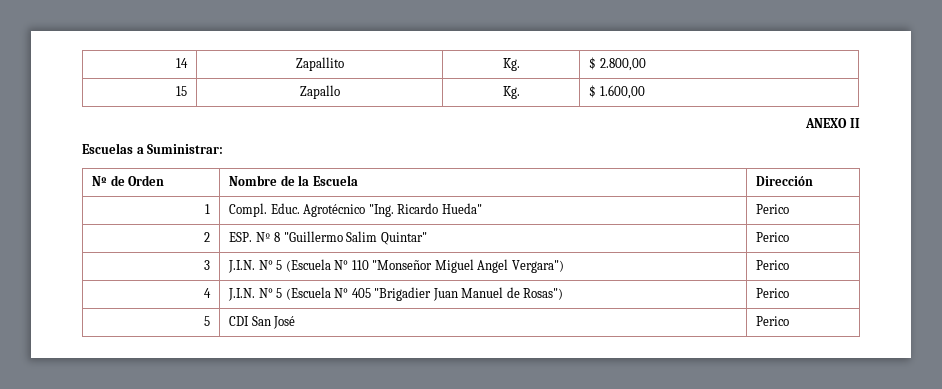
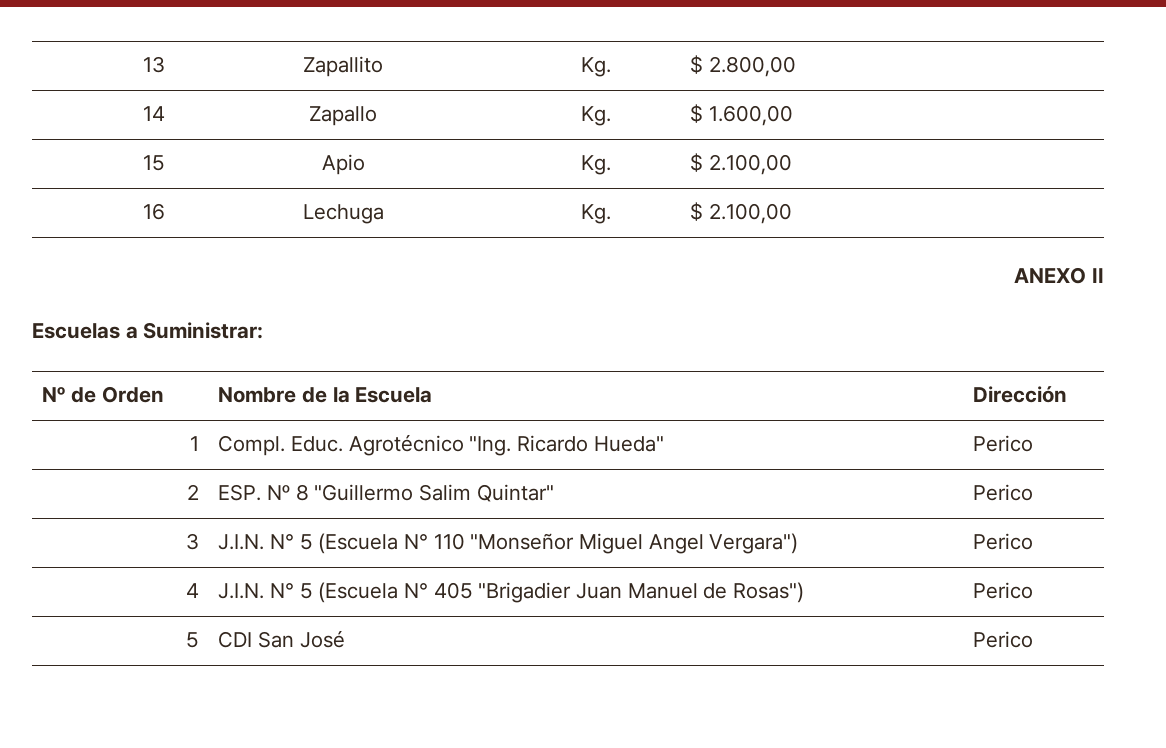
- 14 | Zapallito | Kg. | $ 2.800,00
+ 13 | Zapallito | Kg. | $ 2.800,00
- 15 | Zapallo | Kg. | $ 1.600,00
+ 14 | Zapallo | Kg. | $ 1.600,00
+ 15 | Apio | Kg. | $ 2.100,00
+ 16 | Lechuga | Kg. | $ 2.100,00

